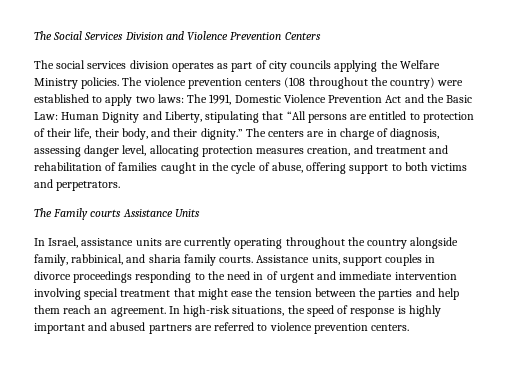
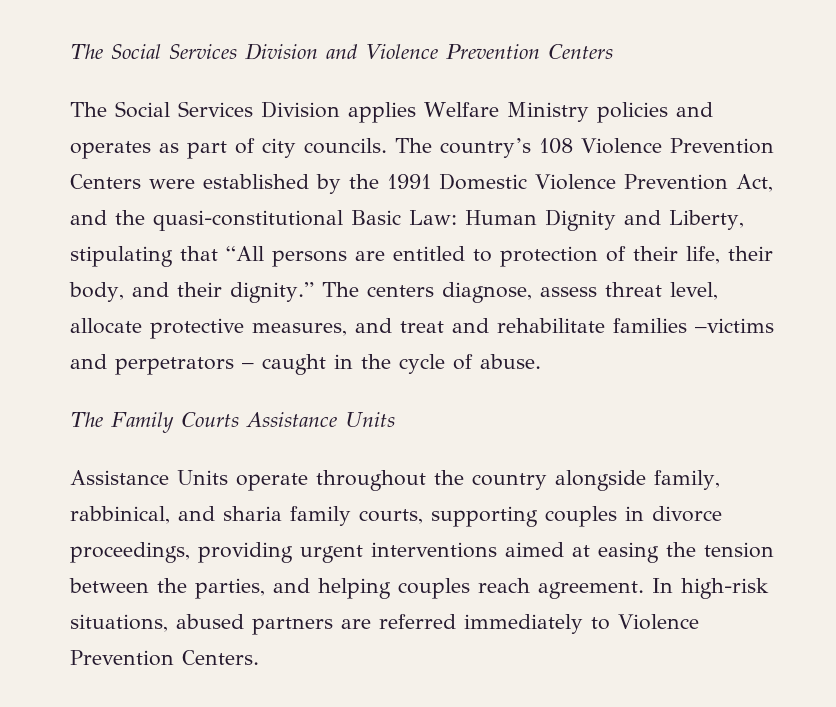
- The social services division operates as part of city councils applying the Welfare Ministry policies. The violence prevention centers (108 throughout the country) were established to apply two laws: The 1991, Domestic Violence Prevention Act and the Basic Law: Human Dignity and Liberty, stipulating that “All persons are entitled to protection of their life, their body, and their dignity.”
+ The Social Services Division applies Welfare Ministry policies and operates as part of city councils. The country’s 108 Violence Prevention Centers were established by the 1991 Domestic Violence Prevention Act, and the quasi-constitutional Basic Law: Human Dignity and Liberty, stipulating that “All persons are entitled to protection of their life, their body, and their dignity.”
- The centers are in charge of diagnosis, assessing danger level, allocating protection measures creation, and treatment and rehabilitation of families caught in the cycle of abuse, offering support to both victims and perpetrators.
+ The centers diagnose, assess threat level, allocate protective measures, and treat and rehabilitate families –victims and perpetrators – caught in the cycle of abuse.
- The Family courts Assistance Units
+ The Family Courts Assistance Units
- In Israel, assistance units are currently operating throughout the country alongside family, rabbinical, and sharia family courts. Assistance units, support couples in divorce proceedings responding to the need in of urgent and immediate intervention involving special treatment that might ease the tension between the parties and help them reach an agreement. In high-risk situations, the speed of response is highly important and abused partners are referred to violence prevention centers.
+ Assistance Units operate throughout the country alongside family, rabbinical, and sharia family courts, supporting couples in divorce proceedings, providing urgent interventions aimed at easing the tension between the parties, and helping couples reach agreement. In high-risk situations, abused partners are referred immediately to Violence Prevention Centers.

